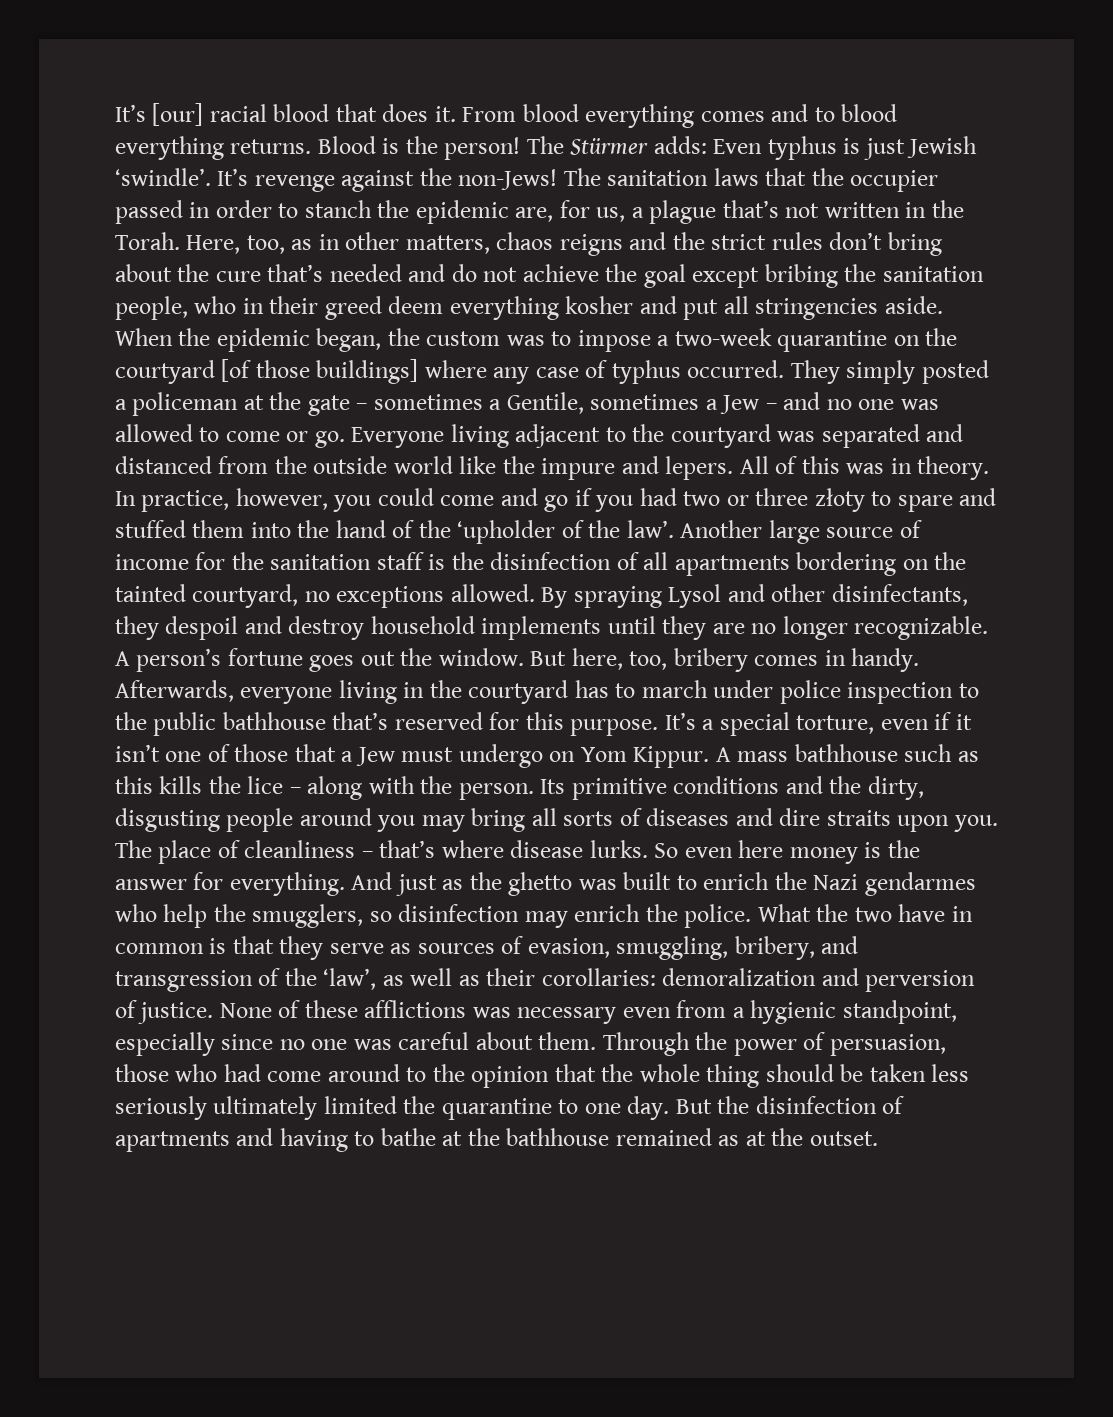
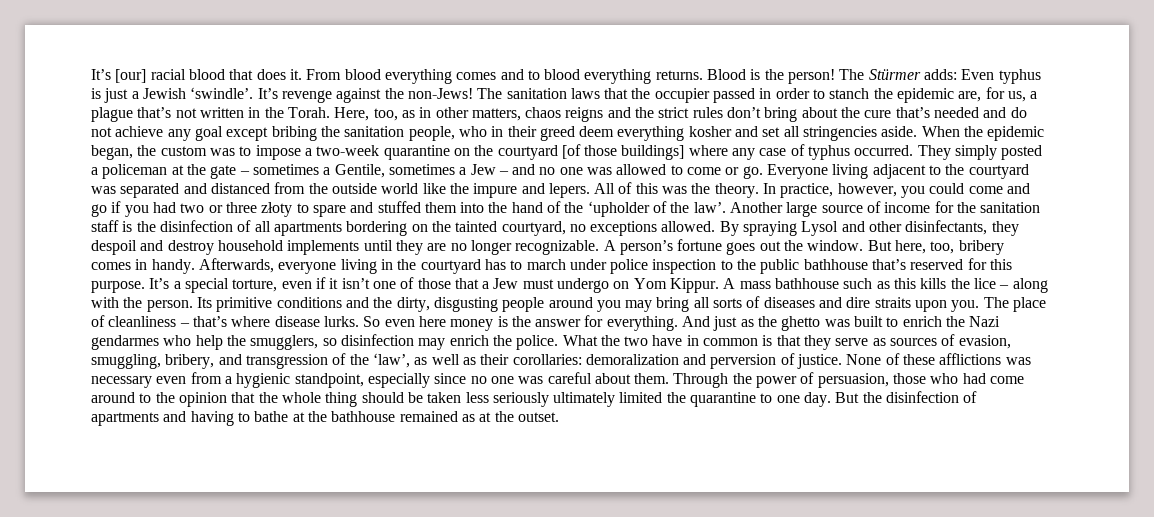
- The Stürmer adds: Even typhus is just Jewish ‘swindle’.
+ The Stürmer adds: Even typhus is just a Jewish ‘swindle’.
- Here, too, as in other matters, chaos reigns and the strict rules don’t bring about the cure that’s needed and do not achieve the goal except bribing the sanitation people, who in their greed deem everything kosher and put all stringencies aside.
+ Here, too, as in other matters, chaos reigns and the strict rules don’t bring about the cure that’s needed and do not achieve any goal except bribing the sanitation people, who in their greed deem everything kosher and set all stringencies aside.
- All of this was in theory.
+ All of this was the theory.

